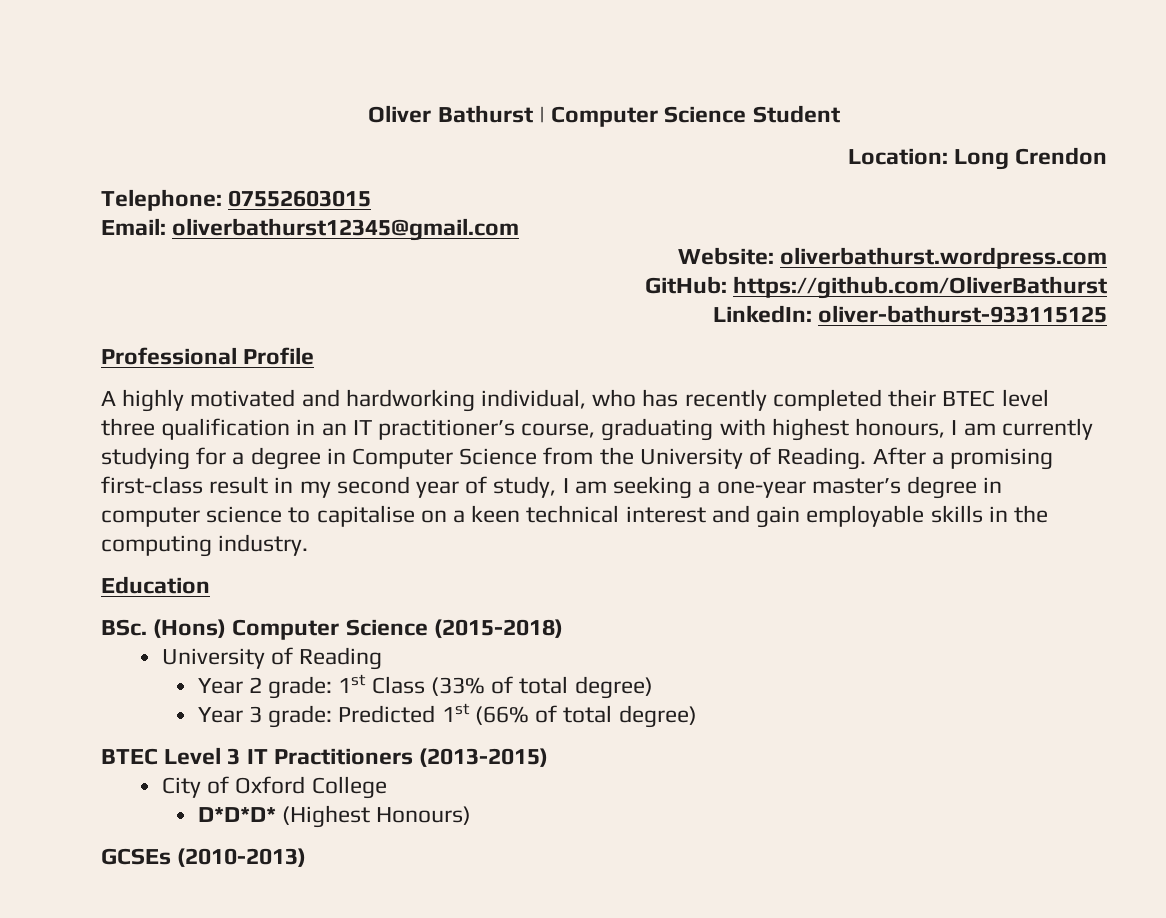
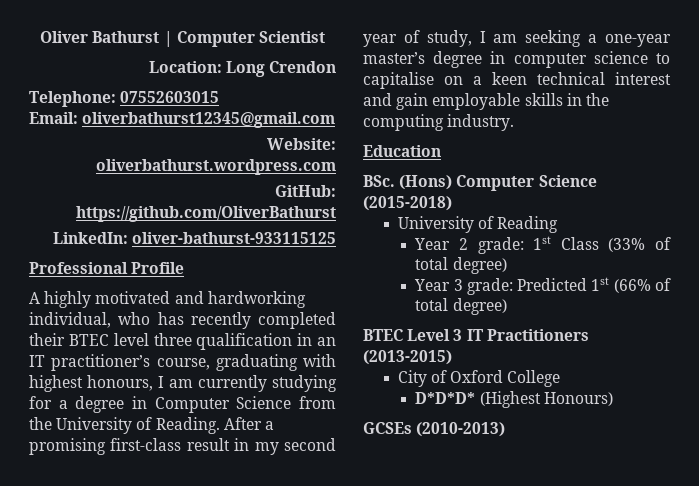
- Oliver Bathurst | Computer Science Student
+ Oliver Bathurst | Computer Scientist

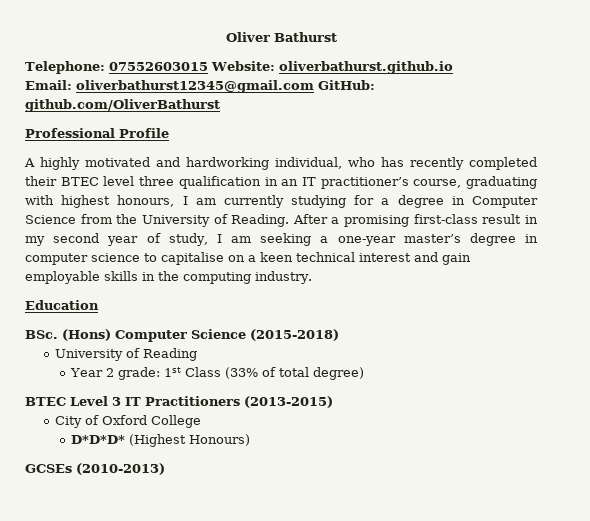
- Oliver Bathurst | Computer Scientist
- Location: Long Crendon
+ Oliver Bathurst
- Telephone: 07552603015
+ Telephone: 07552603015 Website: oliverbathurst.github.io
- Email: oliverbathurst12345@gmail.com
- Website: oliverbathurst.wordpress.com
- GitHub: https://github.com/OliverBathurst
- LinkedIn: oliver-bathurst-933115125
+ Email: oliverbathurst12345@gmail.com GitHub: github.com/OliverBathurst
- Year 3 grade: Predicted 1st (66% of total degree)

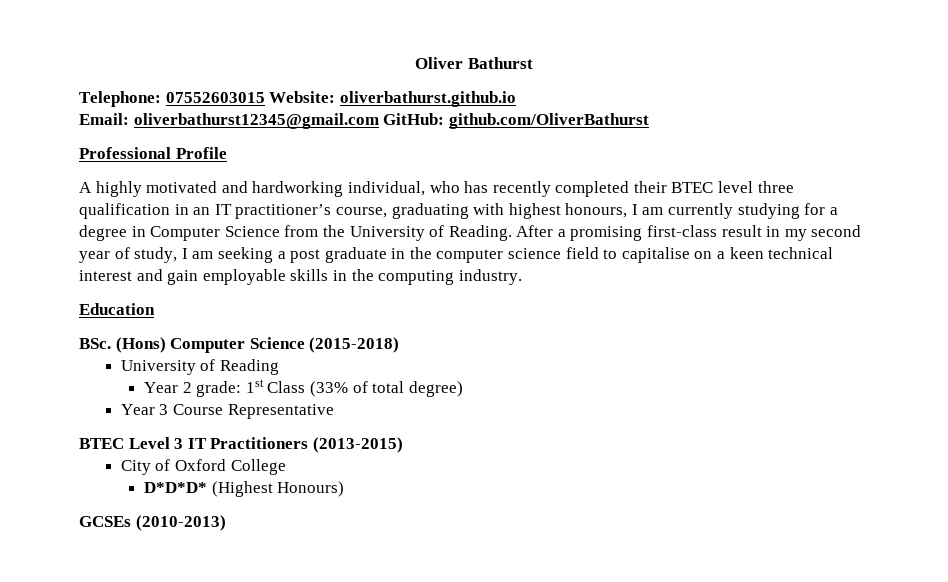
- After a promising first-class result in my second year of study, I am seeking a one-year master’s degree in computer science to capitalise on a keen technical interest and gain employable skills in the computing industry.
+ After a promising first-class result in my second year of study, I am seeking a post graduate in the computer science field to capitalise on a keen technical interest and gain employable skills in the computing industry.
+ Year 3 Course Representative

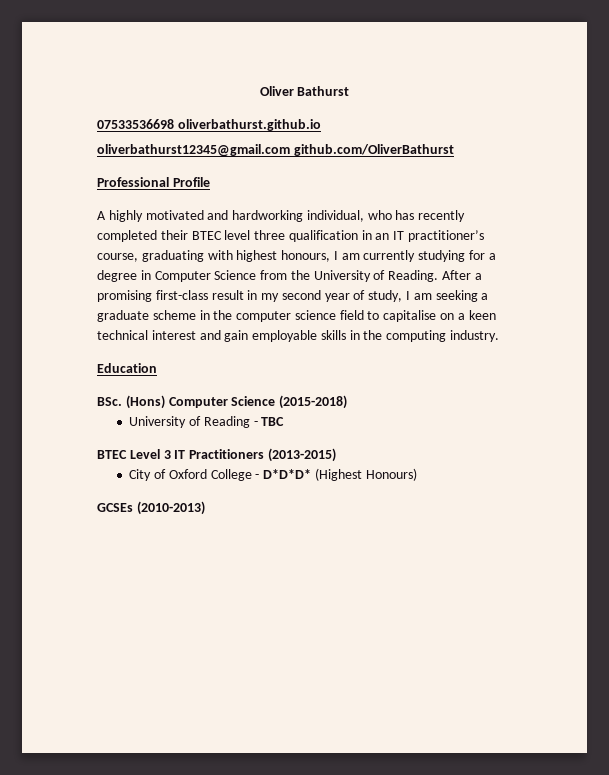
- Telephone: 07552603015 Website: oliverbathurst.github.io
- Email: oliverbathurst12345@gmail.com GitHub: github.com/OliverBathurst
+ 07533536698 oliverbathurst.github.io
+ oliverbathurst12345@gmail.com github.com/OliverBathurst
- After a promising first-class result in my second year of study, I am seeking a post graduate in the computer science field to capitalise on a keen technical interest and gain employable skills in the computing industry.
+ After a promising first-class result in my second year of study, I am seeking a graduate scheme in the computer science field to capitalise on a keen technical interest and gain employable skills in the computing industry.
- University of Reading
- Year 2 grade: 1st Class (33% of total degree)
- Year 3 Course Representative
+ University of Reading - TBC
- City of Oxford College
- D*D*D* (Highest Honours)
+ City of Oxford College - D*D*D* (Highest Honours)

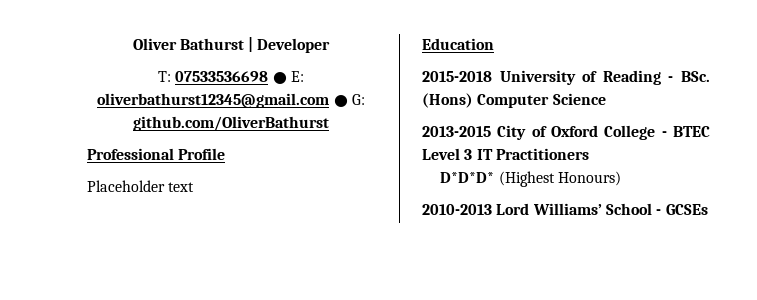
- Oliver Bathurst
- 07533536698 oliverbathurst.github.io
- oliverbathurst12345@gmail.com github.com/OliverBathurst
+ Oliver Bathurst | Developer
+ T: 07533536698 ● E: oliverbathurst12345@gmail.com ● G: github.com/OliverBathurst
  Professional Profile
- A highly motivated and hardworking individual, who has recently completed their BTEC level three qualification in an IT practitioner’s course, graduating with highest honours, I am currently studying for a degree in Computer Science from the University of Reading. After a promising first-class result in my second year of study, I am seeking a graduate scheme in the computer science field to capitalise on a keen technical interest and gain employable skills in the computing industry.
+ Placeholder text
  Education
- BSc. (Hons) Computer Science (2015-2018)
- University of Reading - TBC
- BTEC Level 3 IT Practitioners (2013-2015)
- City of Oxford College - D*D*D* (Highest Honours)
- GCSEs (2010-2013)
+ 2015-2018 University of Reading - BSc. (Hons) Computer Science
+ 2013-2015 City of Oxford College - BTEC Level 3 IT Practitioners
+ D*D*D* (Highest Honours)
+ 2010-2013 Lord Williams’ School - GCSEs

